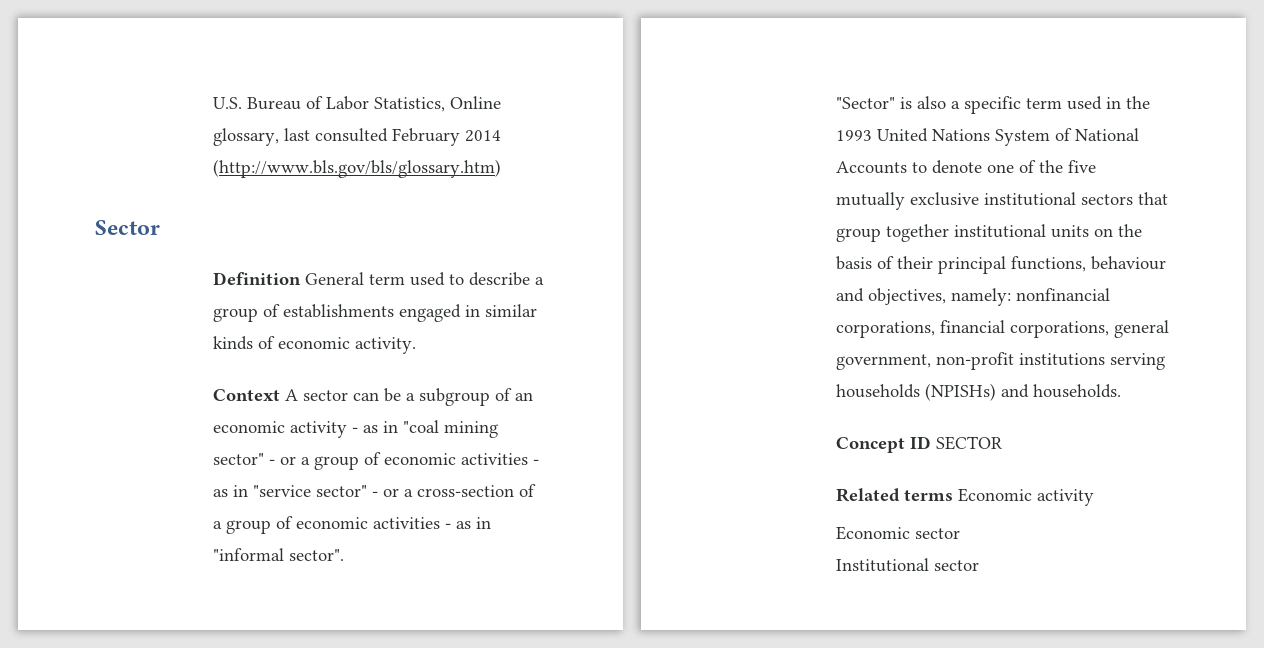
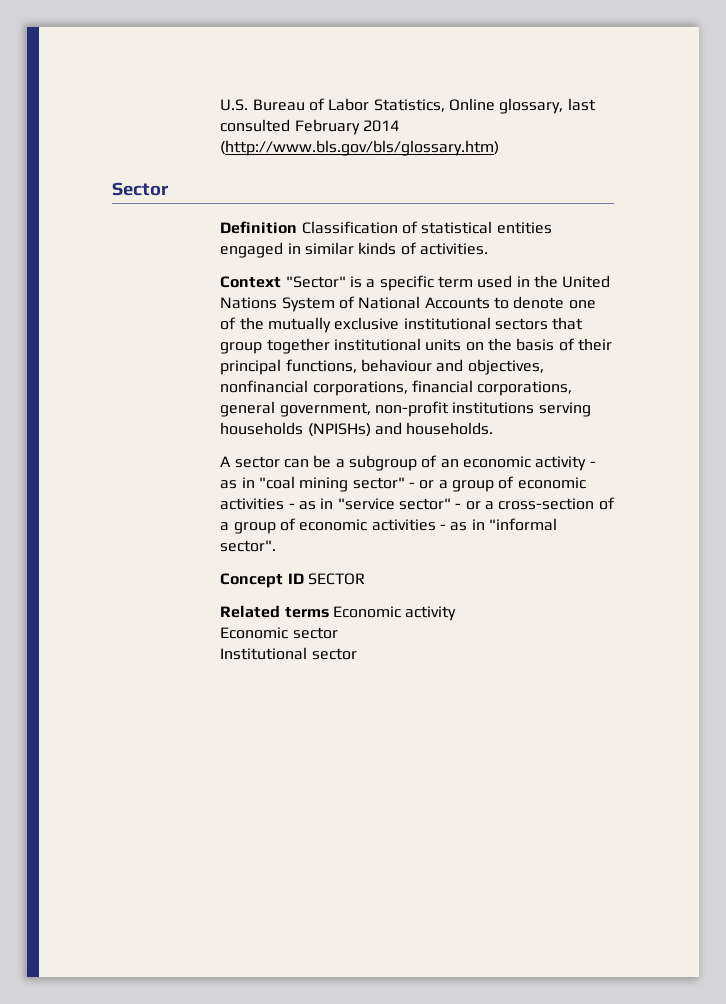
- Definition General term used to describe a group of establishments engaged in similar kinds of economic activity.
+ Definition Classification of statistical entities engaged in similar kinds of activities.
- Context A sector can be a subgroup of an economic activity - as in "coal mining sector" - or a group of economic activities - as in "service sector" - or a cross-section of a group of economic activities - as in "informal sector".
+ Context "Sector" is a specific term used in the United Nations System of National Accounts to denote one of the mutually exclusive institutional sectors that group together institutional units on the basis of their principal functions, behaviour and objectives, nonfinancial corporations, financial corporations, general government, non-profit institutions serving households (NPISHs) and households.
+ A sector can be a subgroup of an economic activity - as in "coal mining sector" - or a group of economic activities - as in "service sector" - or a cross-section of a group of economic activities - as in "informal sector".
- "Sector" is also a specific term used in the 1993 United Nations System of National Accounts to denote one of the five mutually exclusive institutional sectors that group together institutional units on the basis of their principal functions, behaviour and objectives, namely: nonfinancial corporations, financial corporations, general government, non-profit institutions serving households (NPISHs) and households.

